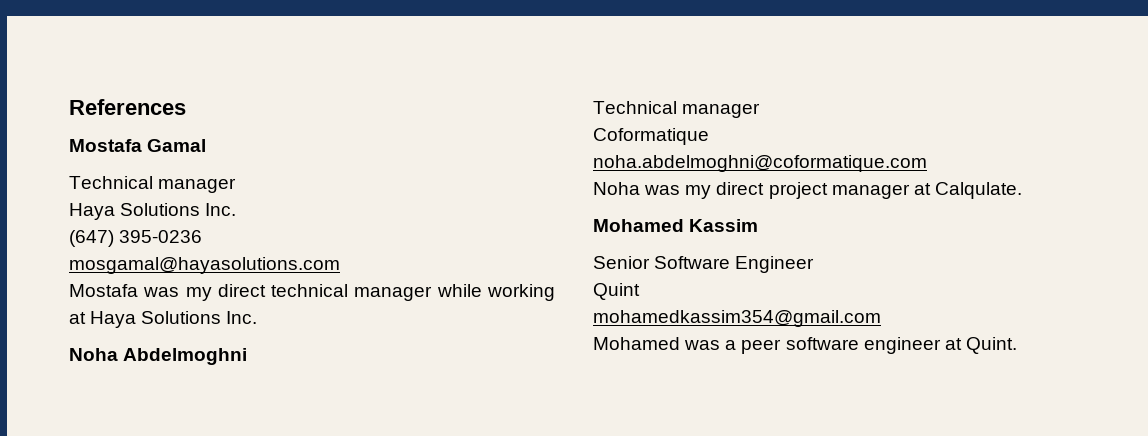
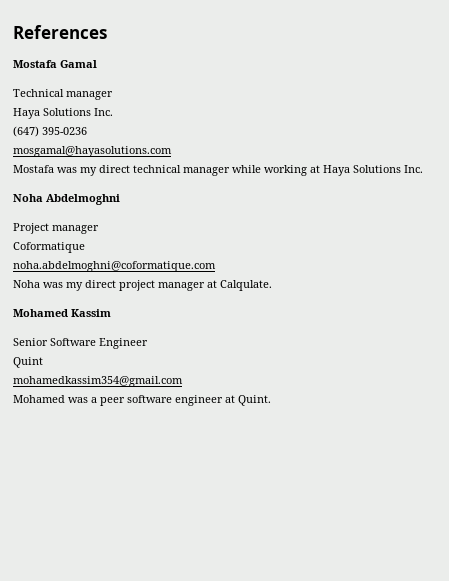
  Noha Abdelmoghni
- Technical manager
+ Project manager

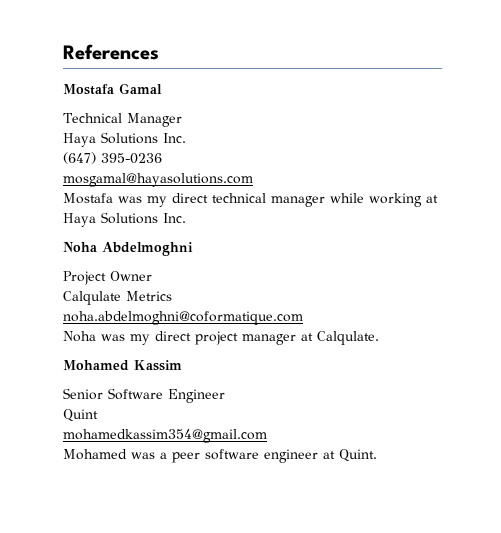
- Technical manager
+ Technical Manager
- Project manager
- Coformatique
+ Project Owner
+ Calqulate Metrics

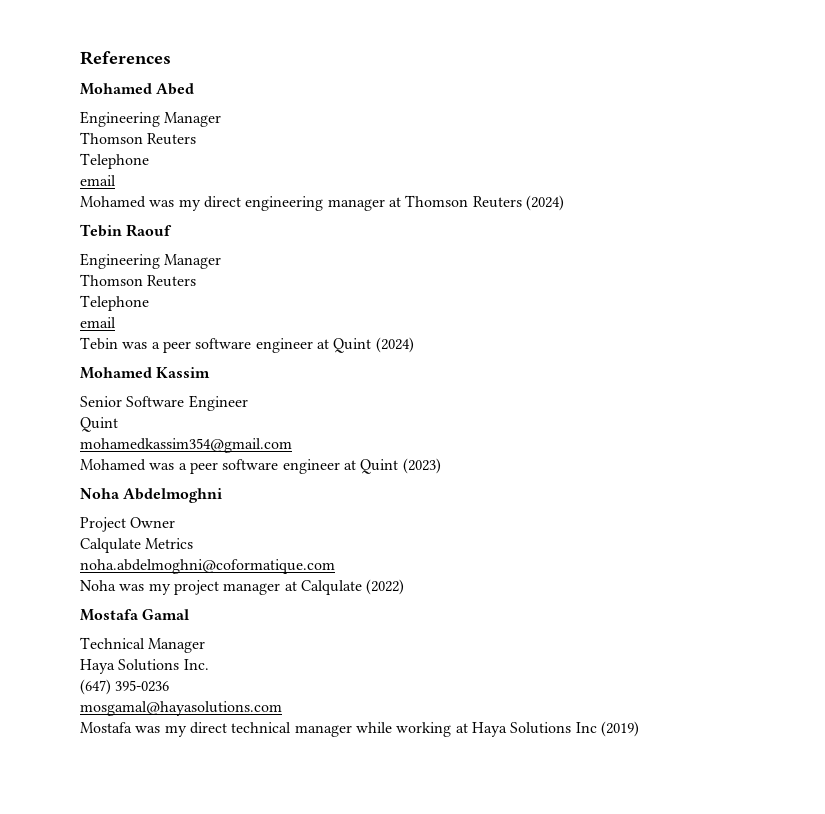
+ Mohamed Abed
+ Engineering Manager
+ Thomson Reuters
+ Telephone
+ email
+ Mohamed was my direct engineering manager at Thomson Reuters (2024)
+ Tebin Raouf
+ Engineering Manager
+ Thomson Reuters
+ Telephone
+ email
+ Tebin was a peer software engineer at Quint (2024)
+ Mohamed Kassim
+ Senior Software Engineer
+ Quint
+ mohamedkassim354@gmail.com
+ Mohamed was a peer software engineer at Quint (2023)
+ Noha Abdelmoghni
+ Project Owner
+ Calqulate Metrics
+ noha.abdelmoghni@coformatique.com
+ Noha was my project manager at Calqulate (2022)
- Mostafa was my direct technical manager while working at Haya Solutions Inc.
- Noha Abdelmoghni
- Project Owner
- Calqulate Metrics
- noha.abdelmoghni@coformatique.com
- Noha was my direct project manager at Calqulate.
- Mohamed Kassim
- Senior Software Engineer
- Quint
- mohamedkassim354@gmail.com
- Mohamed was a peer software engineer at Quint.
+ Mostafa was my direct technical manager while working at Haya Solutions Inc (2019)

